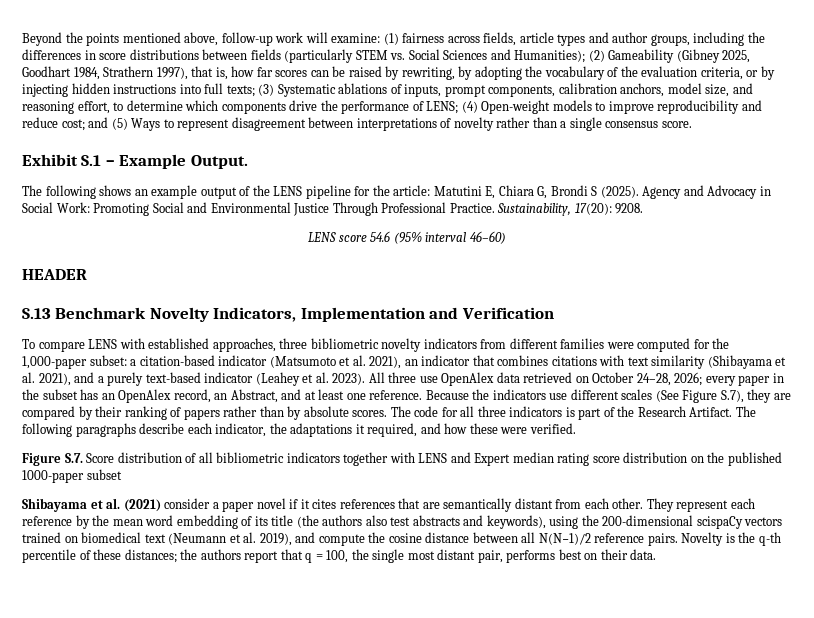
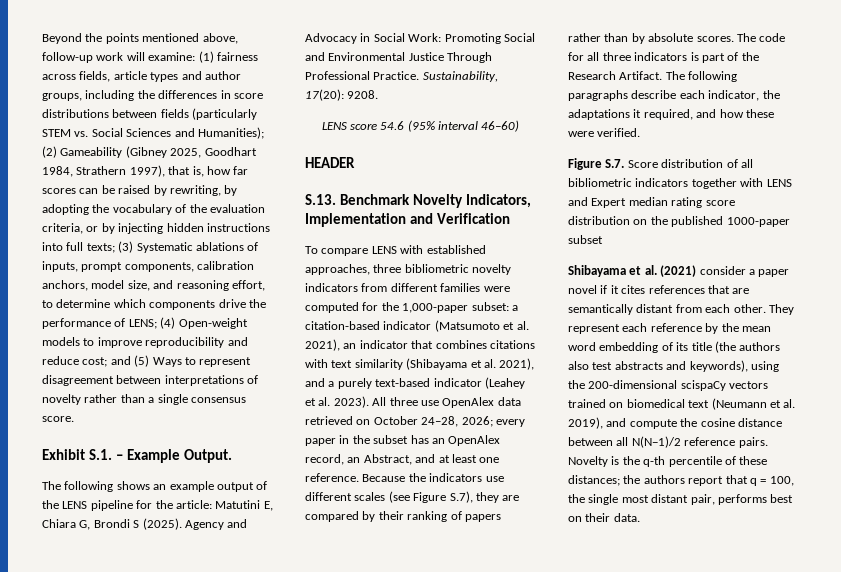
- Exhibit S.1 – Example Output.
+ Exhibit S.1. – Example Output.
- S.13 Benchmark Novelty Indicators, Implementation and Verification
+ S.13. Benchmark Novelty Indicators, Implementation and Verification
- Because the indicators use different scales (See Figure S.7), they are compared by their ranking of papers rather than by absolute scores.
+ Because the indicators use different scales (see Figure S.7), they are compared by their ranking of papers rather than by absolute scores.

